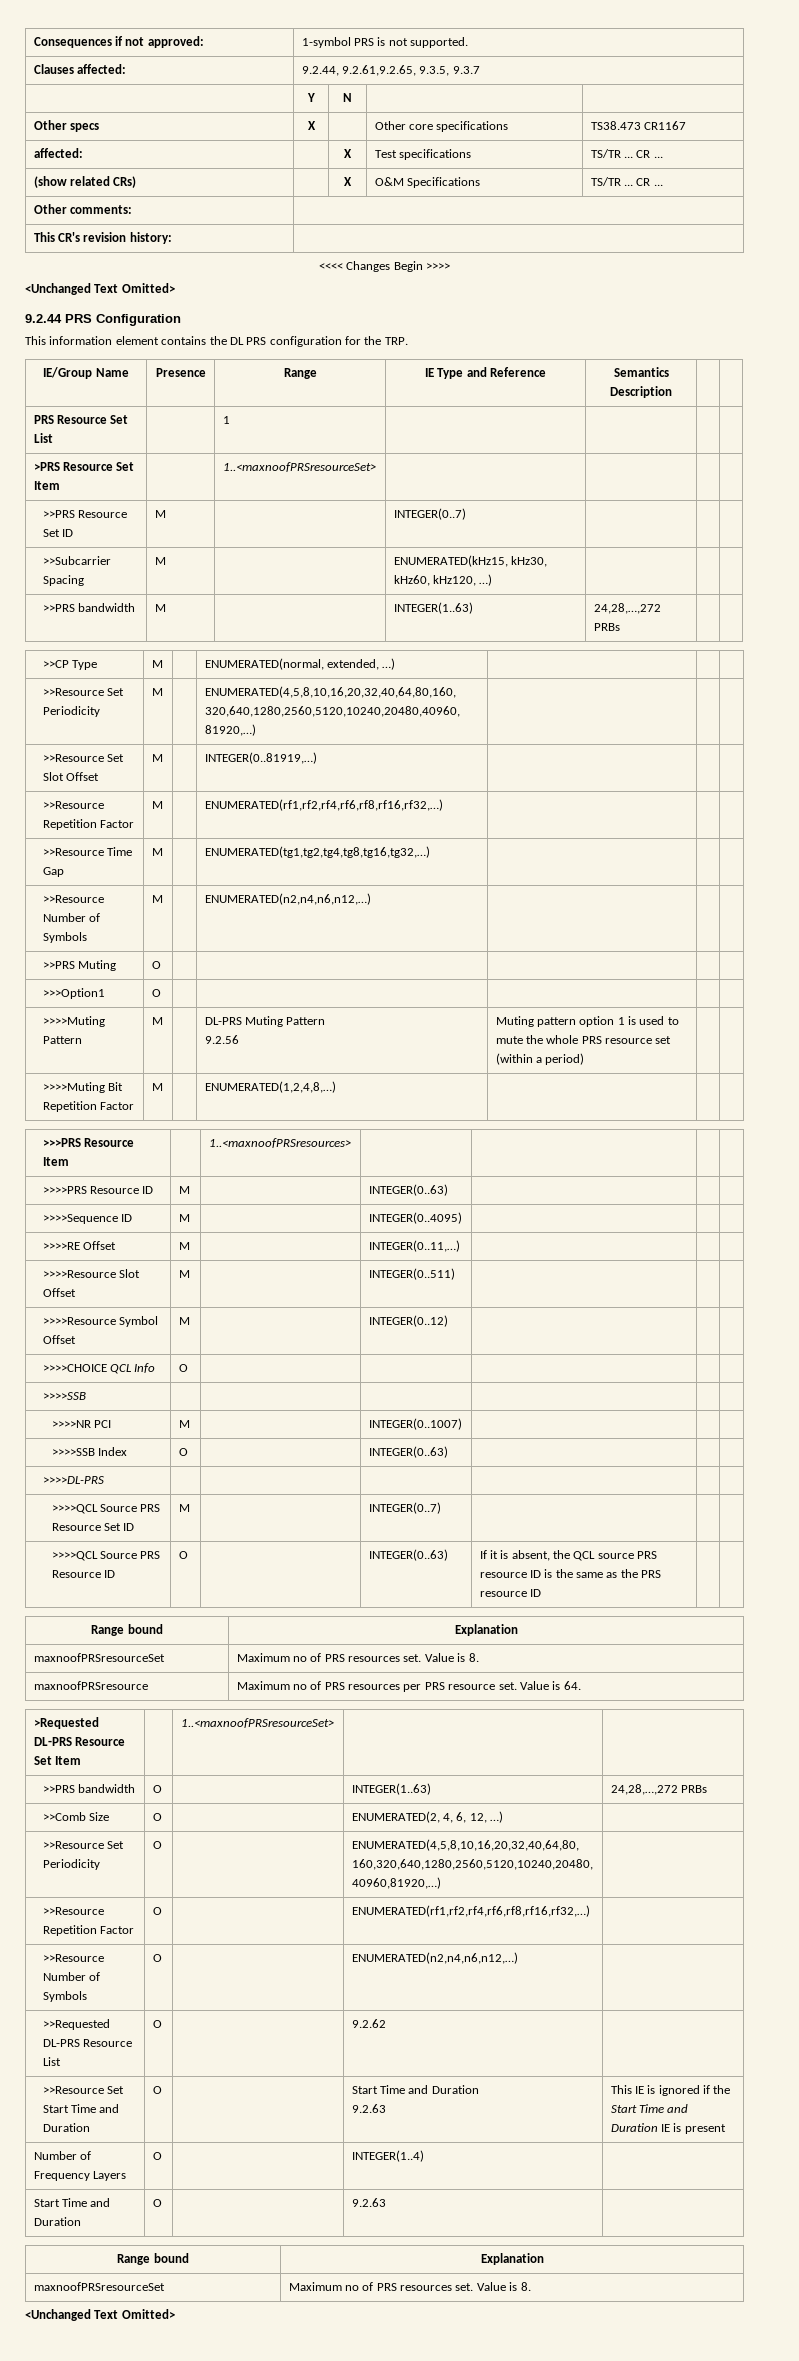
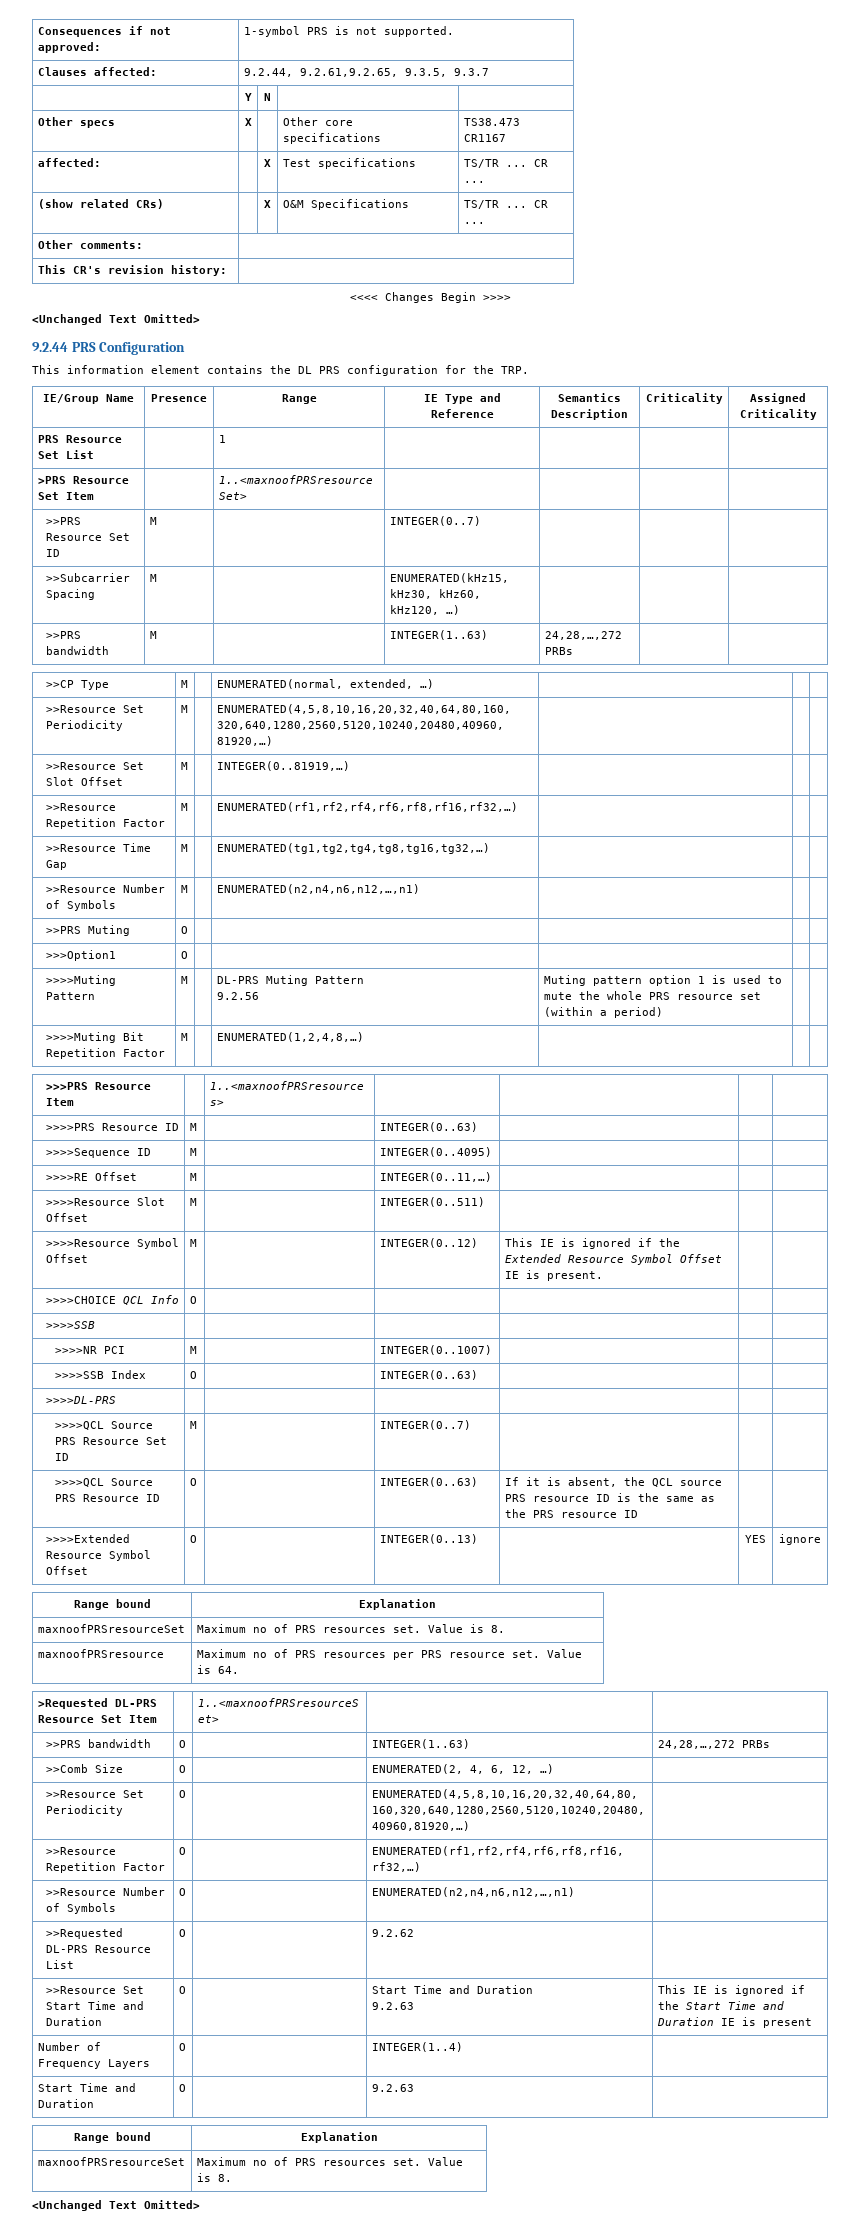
- IE/Group Name | Presence | Range | IE Type and Reference | Semantics Description | |
+ IE/Group Name | Presence | Range | IE Type and Reference | Semantics Description | Criticality | Assigned Criticality
- >>Resource Number of Symbols | M | | ENUMERATED(n2,n4,n6,n12,…) | | |
+ >>Resource Number of Symbols | M | | ENUMERATED(n2,n4,n6,n12,…,n1) | | |
- >>>>Resource Symbol Offset | M | | INTEGER(0..12) | | |
+ >>>>Resource Symbol Offset | M | | INTEGER(0..12) | This IE is ignored if the Extended Resource Symbol Offset IE is present. | |
+ >>>>Extended Resource Symbol Offset | O | | INTEGER(0..13) | | YES | ignore
- >>Resource Number of Symbols | O | | ENUMERATED(n2,n4,n6,n12,…) |
+ >>Resource Number of Symbols | O | | ENUMERATED(n2,n4,n6,n12,…,n1) |

